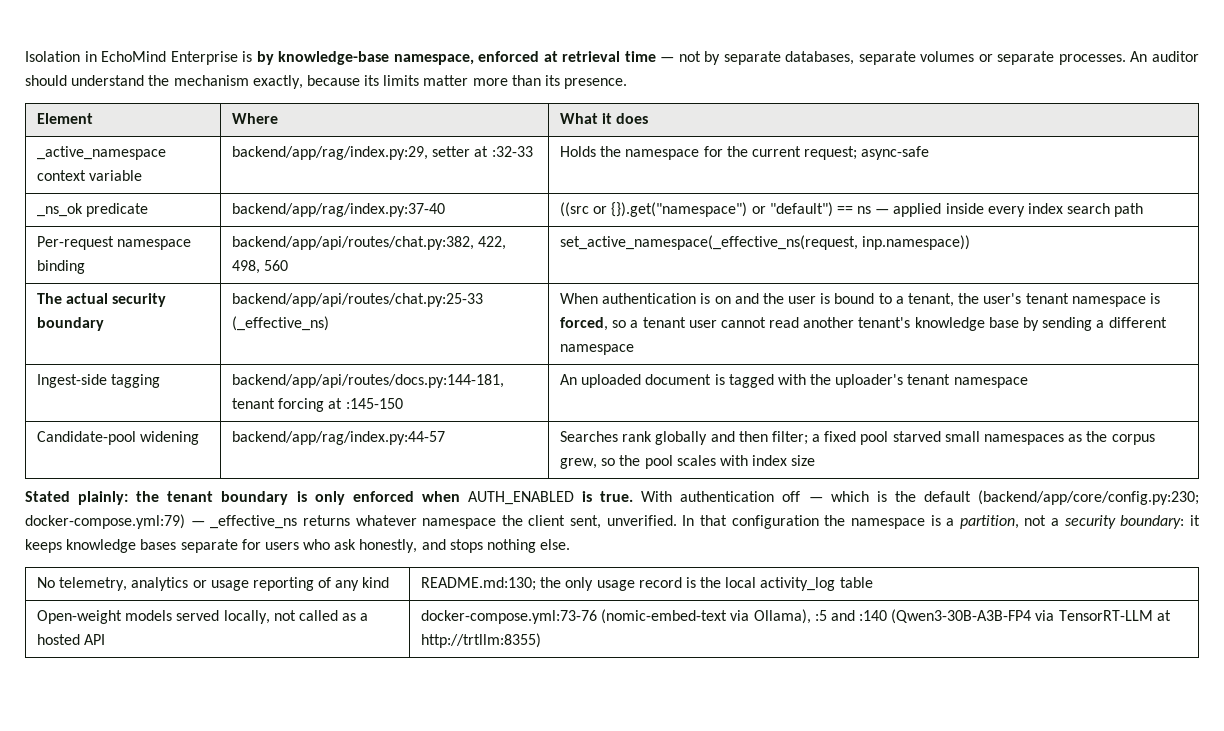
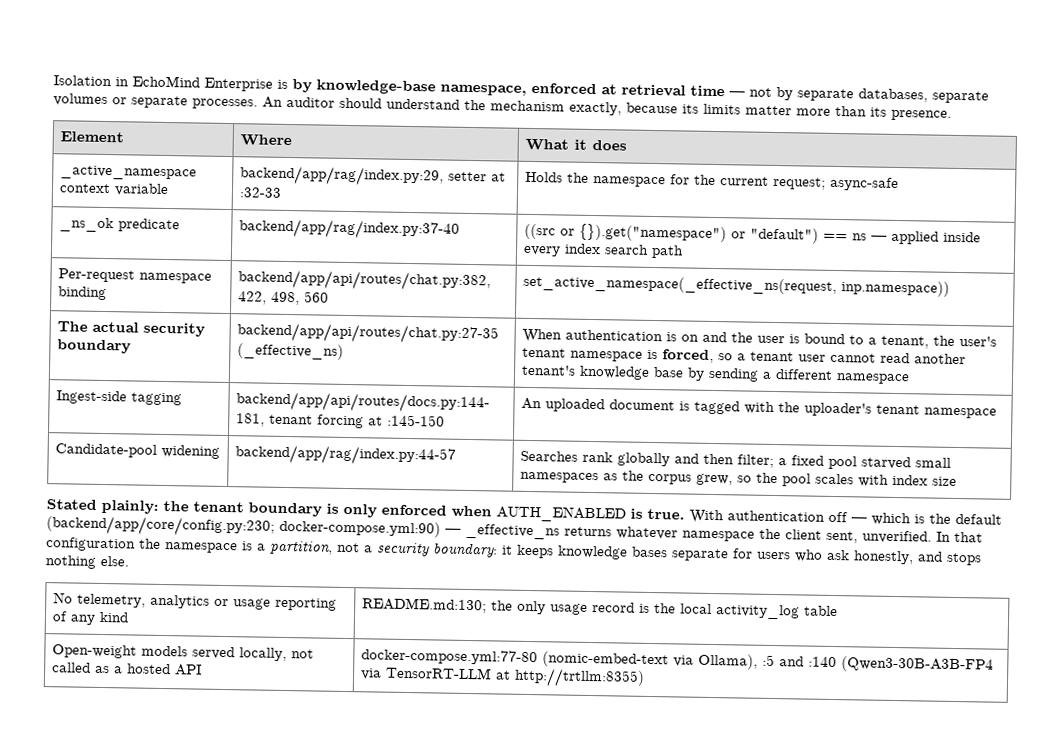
- The actual security boundary | backend/app/api/routes/chat.py:25-33 (_effective_ns) | When authentication is on and the user is bound to a tenant, the user's tenant namespace is forced, so a tenant user cannot read another tenant's knowledge base by sending a different namespace
+ The actual security boundary | backend/app/api/routes/chat.py:27-35 (_effective_ns) | When authentication is on and the user is bound to a tenant, the user's tenant namespace is forced, so a tenant user cannot read another tenant's knowledge base by sending a different namespace
- With authentication off — which is the default (backend/app/core/config.py:230; docker-compose.yml:79) — _effective_ns returns whatever namespace the client sent, unverified.
+ With authentication off — which is the default (backend/app/core/config.py:230; docker-compose.yml:90) — _effective_ns returns whatever namespace the client sent, unverified.
- Open-weight models served locally, not called as a hosted API | docker-compose.yml:73-76 (nomic-embed-text via Ollama), :5 and :140 (Qwen3-30B-A3B-FP4 via TensorRT-LLM at http://trtllm:8355)
+ Open-weight models served locally, not called as a hosted API | docker-compose.yml:77-80 (nomic-embed-text via Ollama), :5 and :140 (Qwen3-30B-A3B-FP4 via TensorRT-LLM at http://trtllm:8355)

